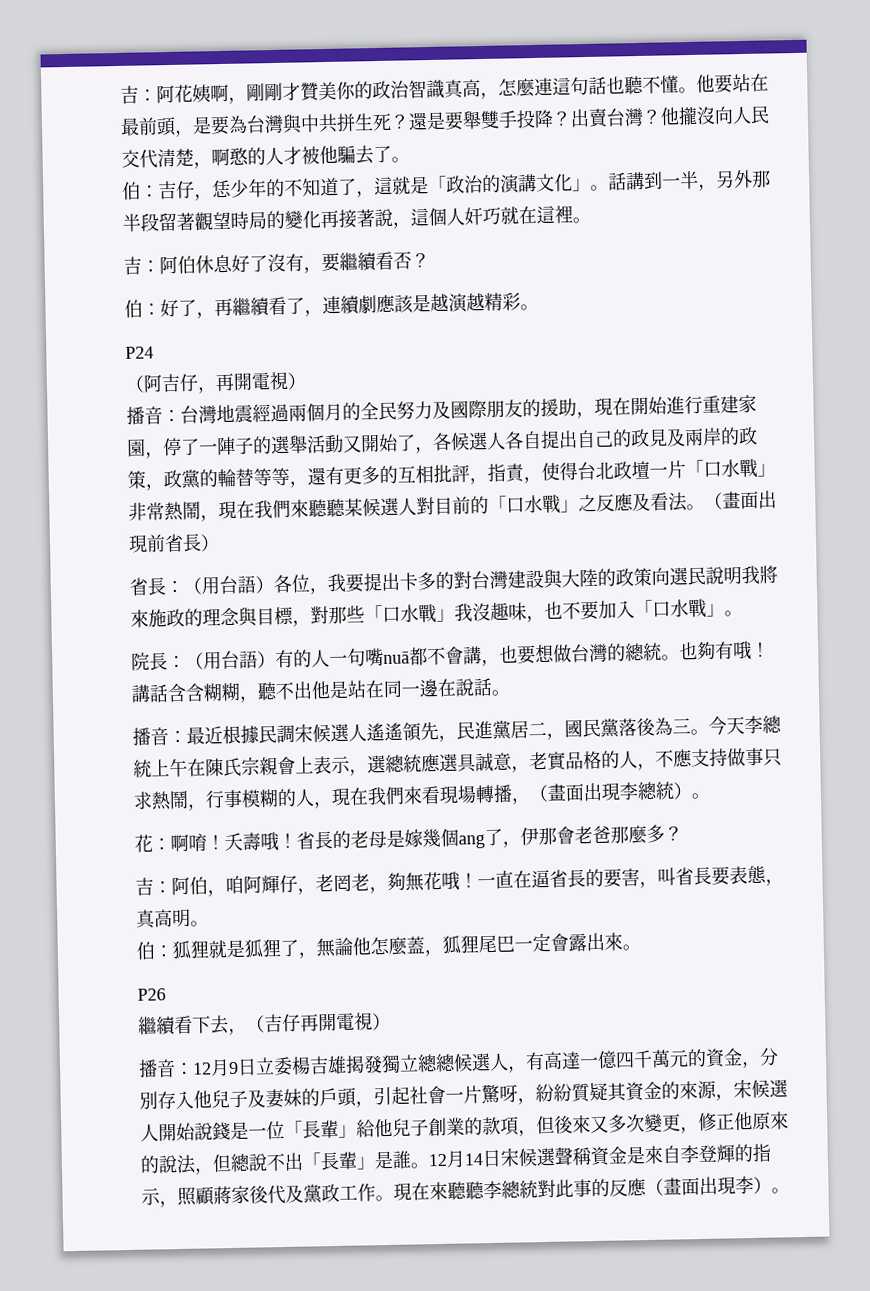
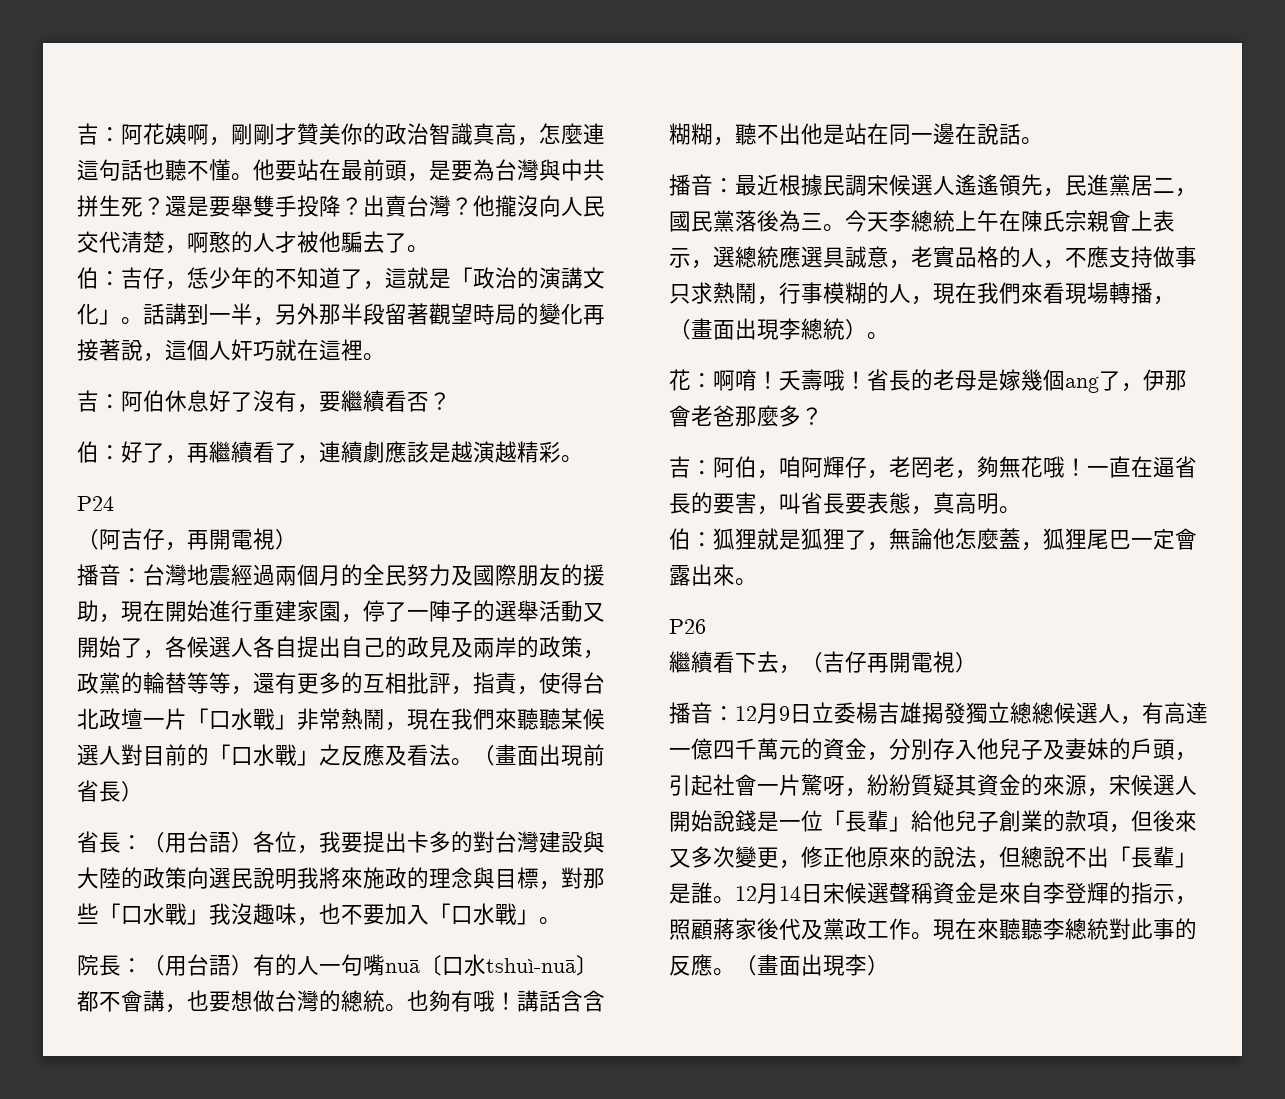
- 院長：（用台語）有的人一句嘴nuā都不會講，也要想做台灣的總統。
+ 院長：（用台語）有的人一句嘴nuā〔口水tshuì-nuā〕都不會講，也要想做台灣的總統。
- 現在來聽聽李總統對此事的反應（畫面出現李）。
+ 現在來聽聽李總統對此事的反應。（畫面出現李）

